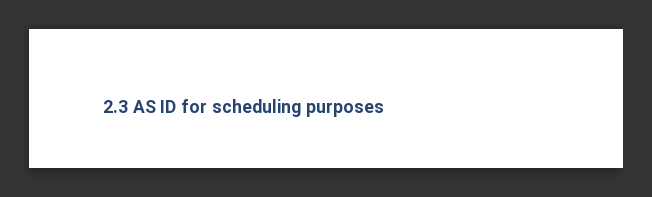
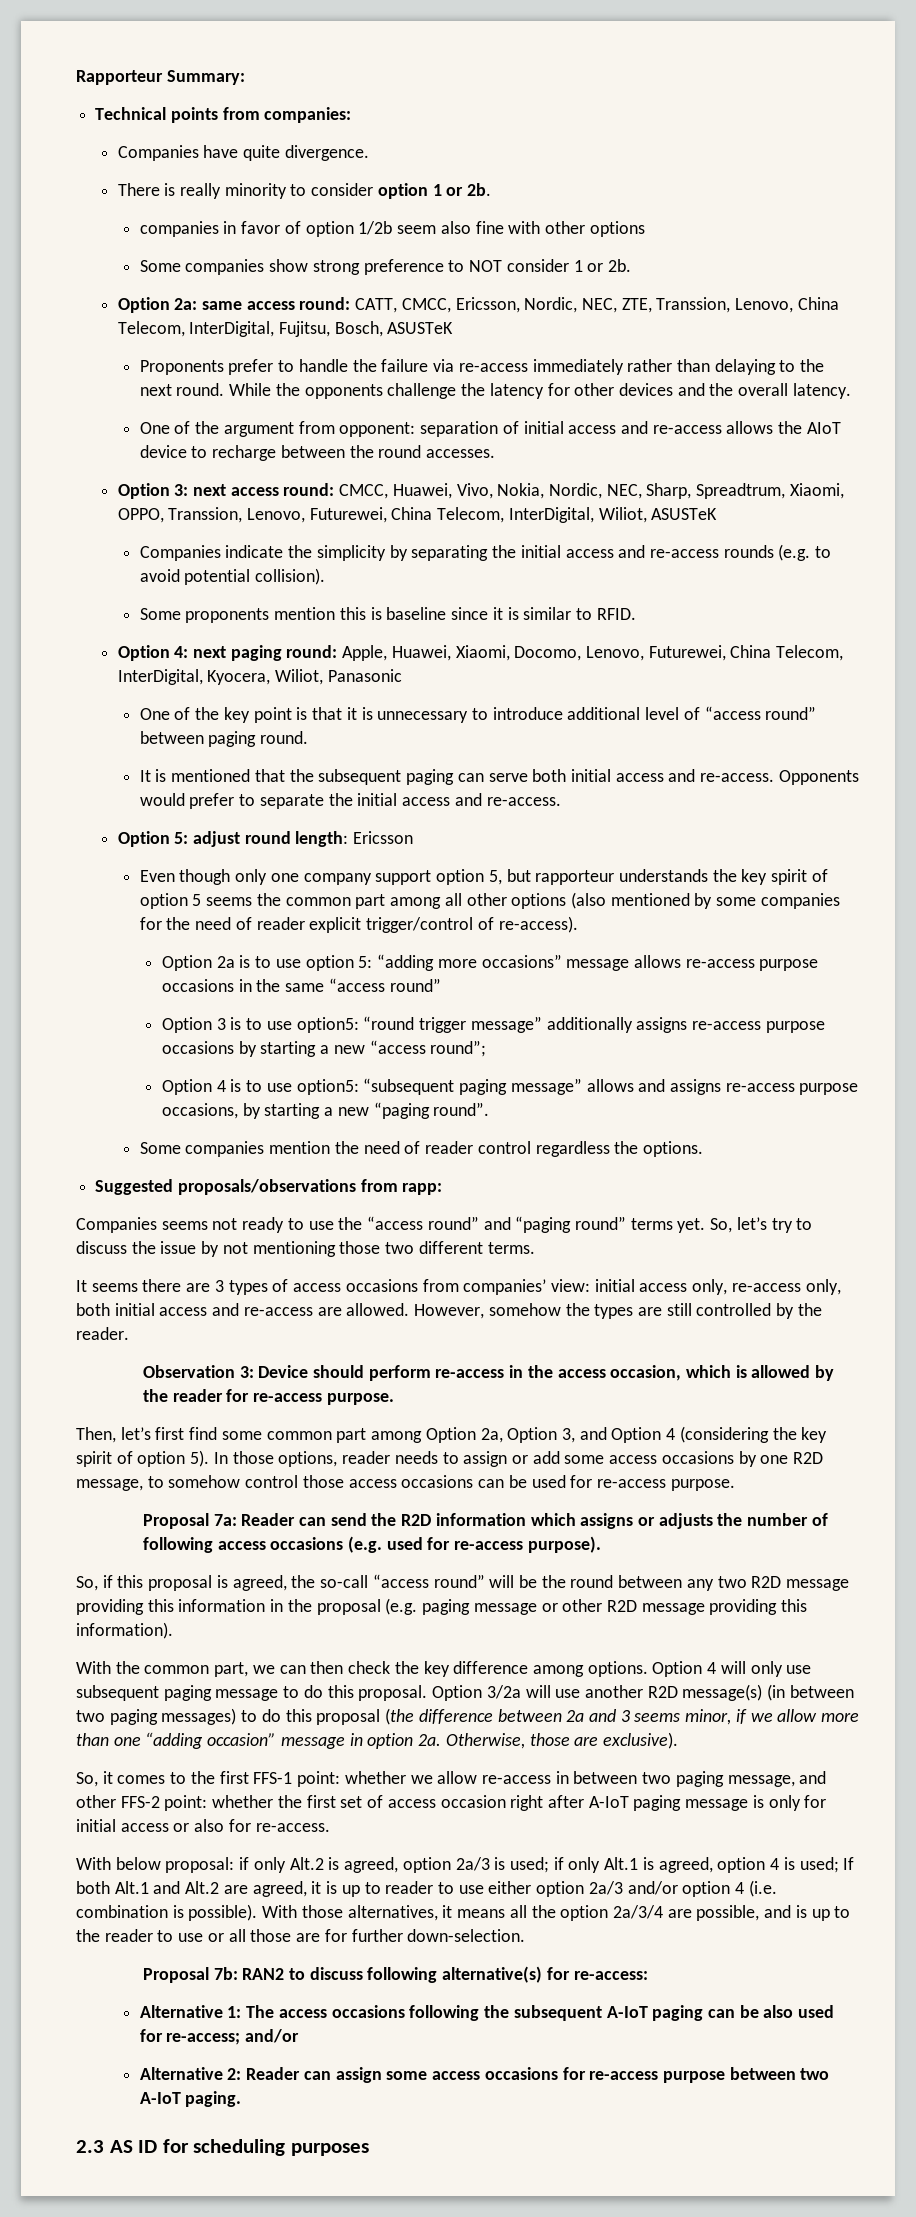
+ Rapporteur Summary:
+ Technical points from companies:
+ Companies have quite divergence.
+ There is really minority to consider option 1 or 2b.
+ companies in favor of option 1/2b seem also fine with other options
+ Some companies show strong preference to NOT consider 1 or 2b.
+ Option 2a: same access round: CATT, CMCC, Ericsson, Nordic, NEC, ZTE, Transsion, Lenovo, China Telecom, InterDigital, Fujitsu, Bosch, ASUSTeK
+ Proponents prefer to handle the failure via re-access immediately rather than delaying to the next round. While the opponents challenge the latency for other devices and the overall latency.
+ One of the argument from opponent: separation of initial access and re-access allows the AIoT device to recharge between the round accesses.
+ Option 3: next access round: CMCC, Huawei, Vivo, Nokia, Nordic, NEC, Sharp, Spreadtrum, Xiaomi, OPPO, Transsion, Lenovo, Futurewei, China Telecom, InterDigital, Wiliot, ASUSTeK
+ Companies indicate the simplicity by separating the initial access and re-access rounds (e.g. to avoid potential collision).
+ Some proponents mention this is baseline since it is similar to RFID.
+ Option 4: next paging round: Apple, Huawei, Xiaomi, Docomo, Lenovo, Futurewei, China Telecom, InterDigital, Kyocera, Wiliot, Panasonic
+ One of the key point is that it is unnecessary to introduce additional level of “access round” between paging round.
+ It is mentioned that the subsequent paging can serve both initial access and re-access. Opponents would prefer to separate the initial access and re-access.
+ Option 5: adjust round length: Ericsson
+ Even though only one company support option 5, but rapporteur understands the key spirit of option 5 seems the common part among all other options (also mentioned by some companies for the need of reader explicit trigger/control of re-access).
+ Option 2a is to use option 5: “adding more occasions” message allows re-access purpose occasions in the same “access round”
+ Option 3 is to use option5: “round trigger message” additionally assigns re-access purpose occasions by starting a new “access round”;
+ Option 4 is to use option5: “subsequent paging message” allows and assigns re-access purpose occasions, by starting a new “paging round”.
+ Some companies mention the need of reader control regardless the options.
+ Suggested proposals/observations from rapp:
+ Companies seems not ready to use the “access round” and “paging round” terms yet. So, let’s try to discuss the issue by not mentioning those two different terms.
+ It seems there are 3 types of access occasions from companies’ view: initial access only, re-access only, both initial access and re-access are allowed. However, somehow the types are still controlled by the reader.
+ Observation 3: Device should perform re-access in the access occasion, which is allowed by the reader for re-access purpose.
+ Then, let’s first find some common part among Option 2a, Option 3, and Option 4 (considering the key spirit of option 5). In those options, reader needs to assign or add some access occasions by one R2D message, to somehow control those access occasions can be used for re-access purpose.
+ Proposal 7a: Reader can send the R2D information which assigns or adjusts the number of following access occasions (e.g. used for re-access purpose).
+ So, if this proposal is agreed, the so-call “access round” will be the round between any two R2D message providing this information in the proposal (e.g. paging message or other R2D message providing this information).
+ With the common part, we can then check the key difference among options. Option 4 will only use subsequent paging message to do this proposal. Option 3/2a will use another R2D message(s) (in between two paging messages) to do this proposal (the difference between 2a and 3 seems minor, if we allow more than one “adding occasion” message in option 2a. Otherwise, those are exclusive).
+ So, it comes to the first FFS-1 point: whether we allow re-access in between two paging message, and other FFS-2 point: whether the first set of access occasion right after A-IoT paging message is only for initial access or also for re-access.
+ With below proposal: if only Alt.2 is agreed, option 2a/3 is used; if only Alt.1 is agreed, option 4 is used; If both Alt.1 and Alt.2 are agreed, it is up to reader to use either option 2a/3 and/or option 4 (i.e. combination is possible). With those alternatives, it means all the option 2a/3/4 are possible, and is up to the reader to use or all those are for further down-selection.
+ Proposal 7b: RAN2 to discuss following alternative(s) for re-access:
+ Alternative 1: The access occasions following the subsequent A-IoT paging can be also used for re-access; and/or
+ Alternative 2: Reader can assign some access occasions for re-access purpose between two A-IoT paging.

